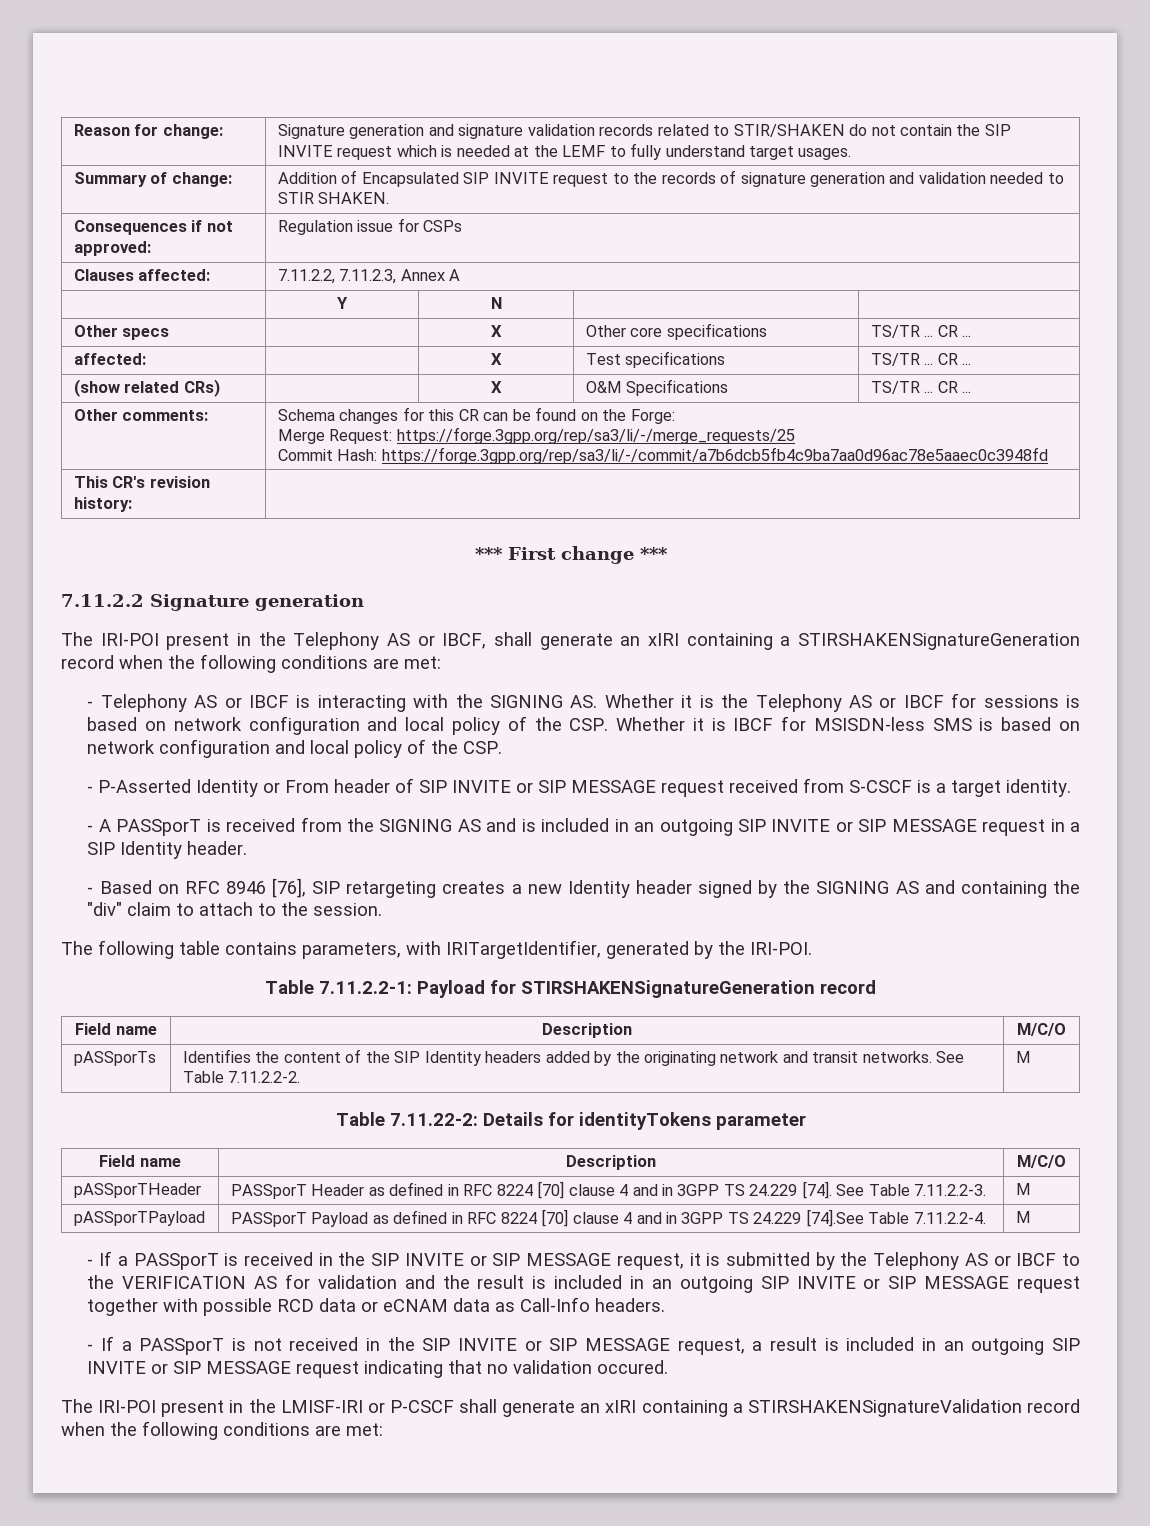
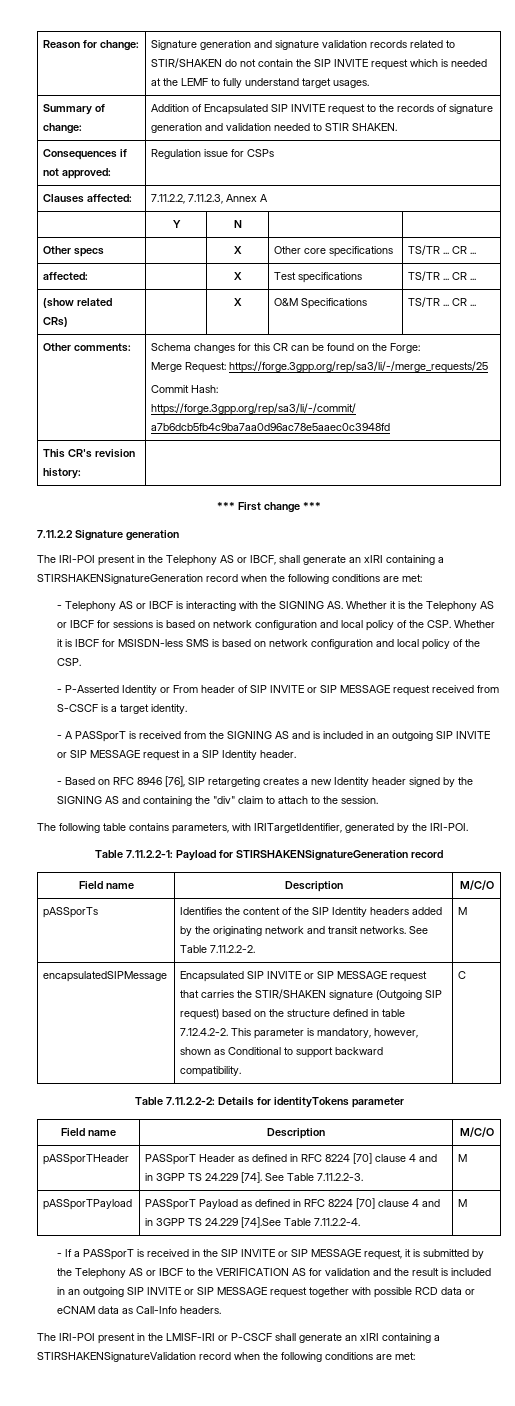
- Table 7.11.22-2: Details for identityTokens parameter
+ encapsulatedSIPMessage | Encapsulated SIP INVITE or SIP MESSAGE request that carries the STIR/SHAKEN signature (Outgoing SIP request) based on the structure defined in table 7.12.4.2-2. This parameter is mandatory, however, shown as Conditional to support backward compatibility. | C
+ Table 7.11.2.2-2: Details for identityTokens parameter
- - If a PASSporT is not received in the SIP INVITE or SIP MESSAGE request, a result is included in an outgoing SIP INVITE or SIP MESSAGE request indicating that no validation occured.

